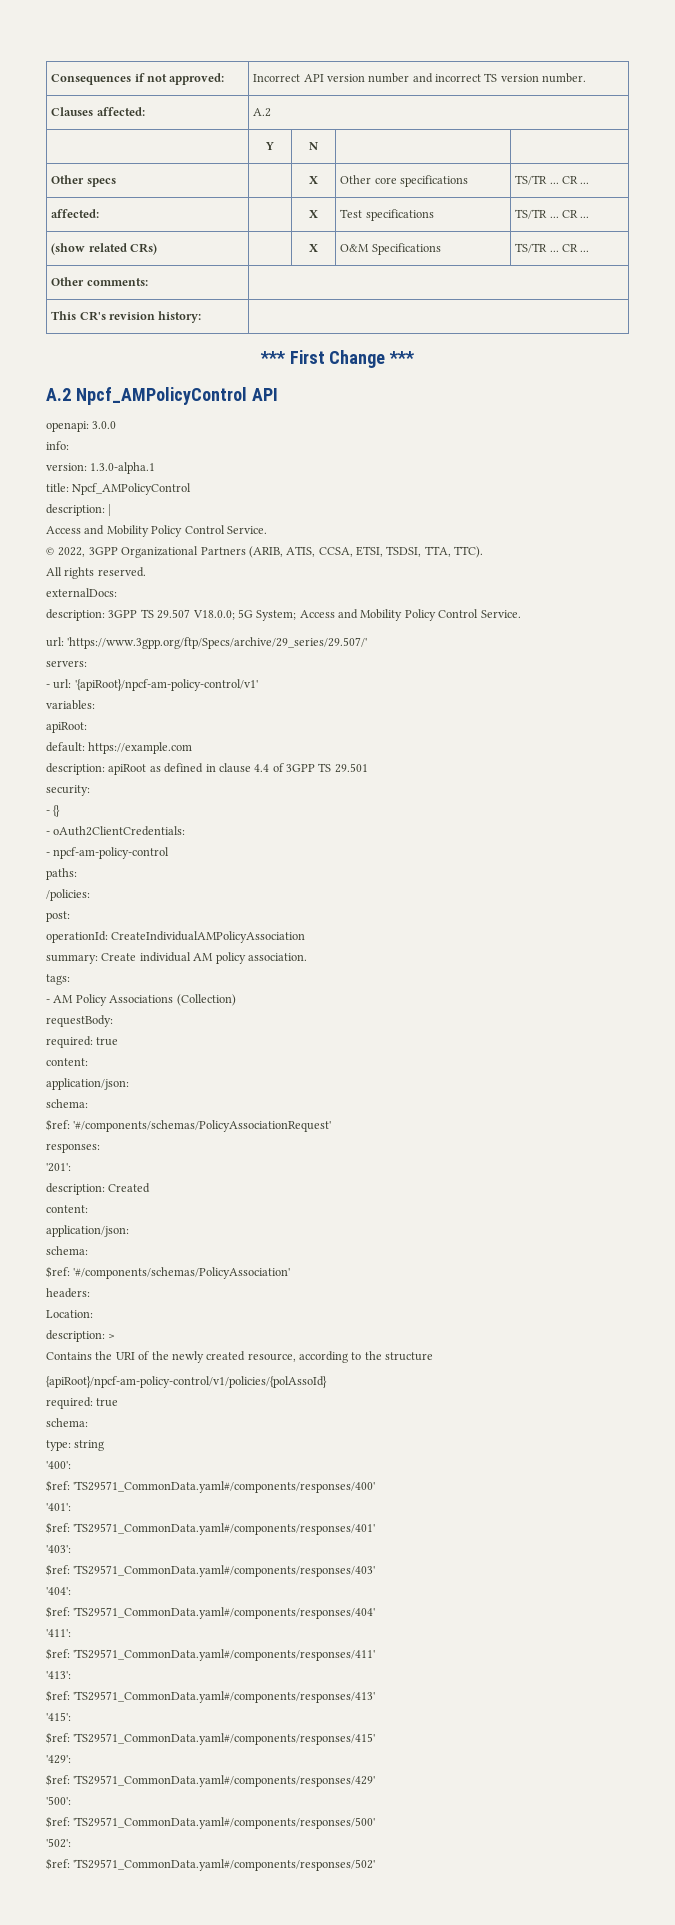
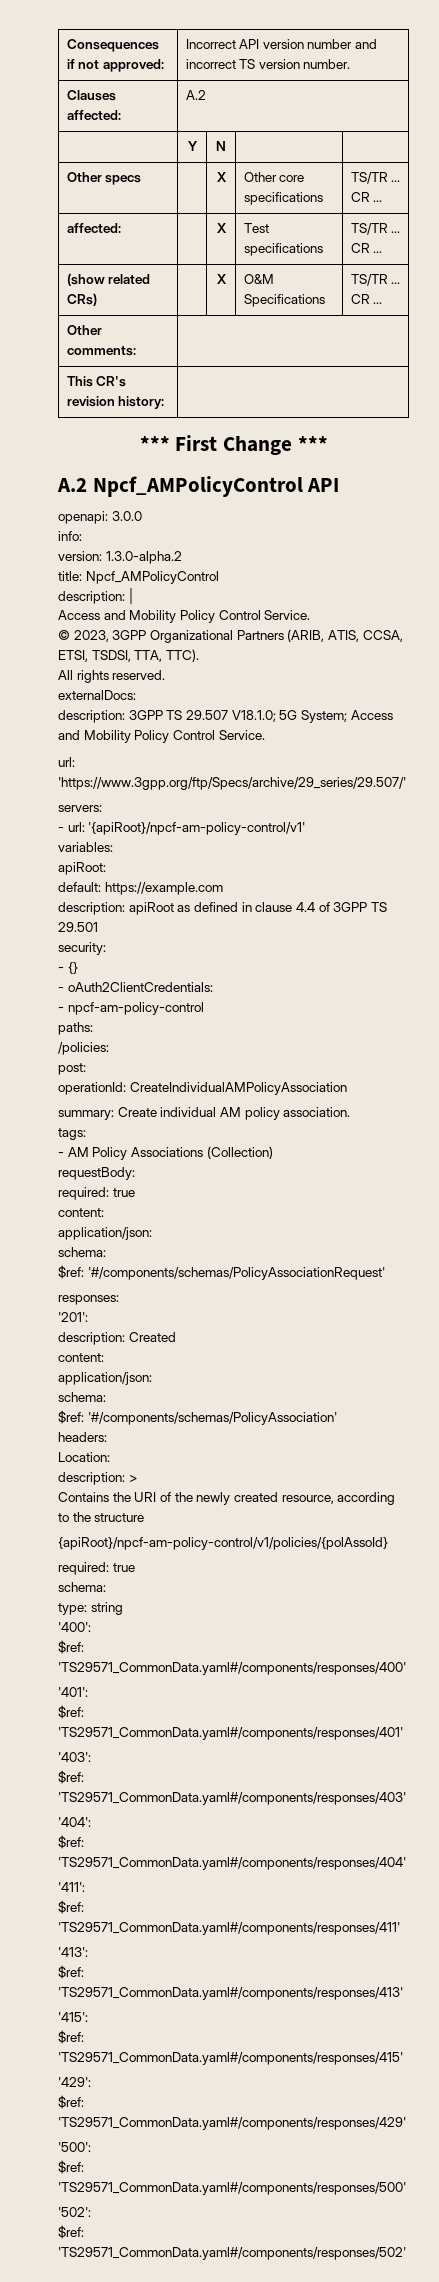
- version: 1.3.0-alpha.1
+ version: 1.3.0-alpha.2
- © 2022, 3GPP Organizational Partners (ARIB, ATIS, CCSA, ETSI, TSDSI, TTA, TTC).
+ © 2023, 3GPP Organizational Partners (ARIB, ATIS, CCSA, ETSI, TSDSI, TTA, TTC).
- description: 3GPP TS 29.507 V18.0.0; 5G System; Access and Mobility Policy Control Service.
+ description: 3GPP TS 29.507 V18.1.0; 5G System; Access and Mobility Policy Control Service.

